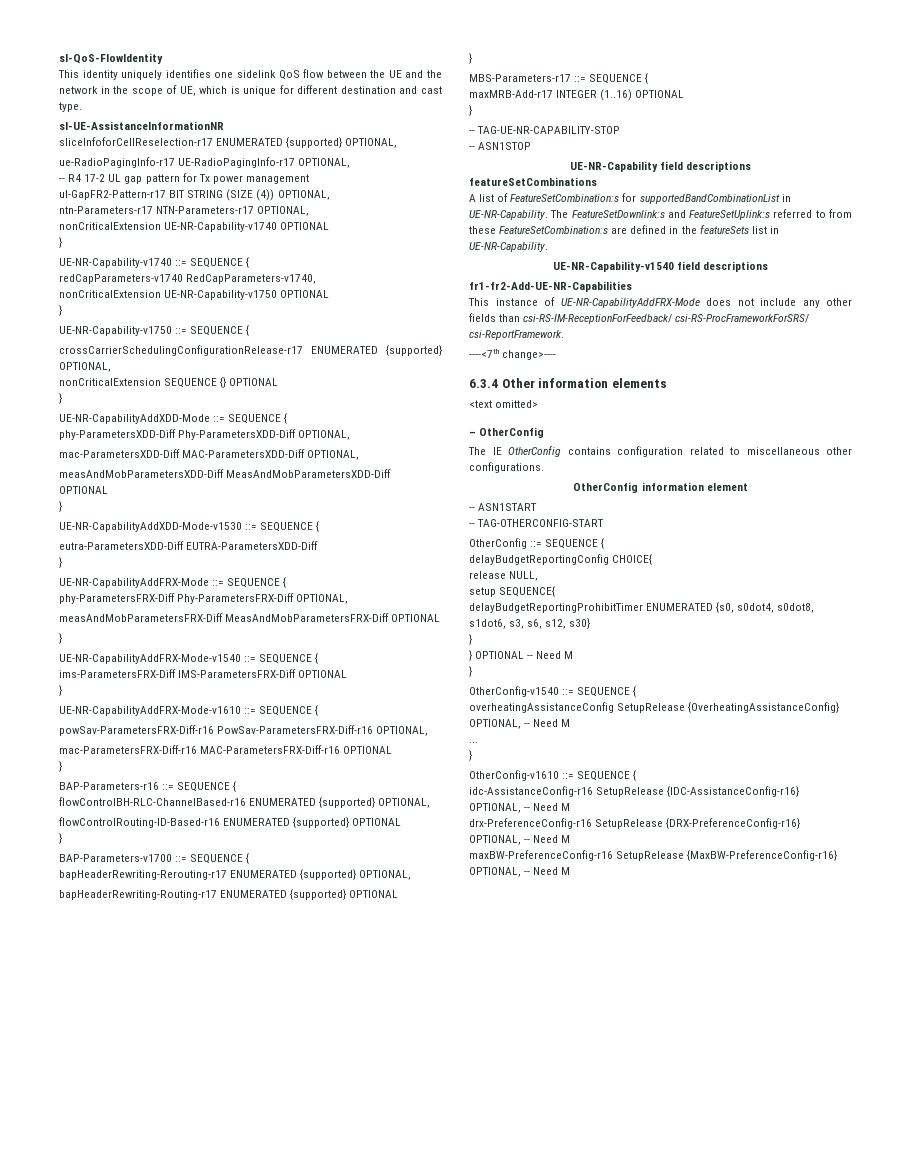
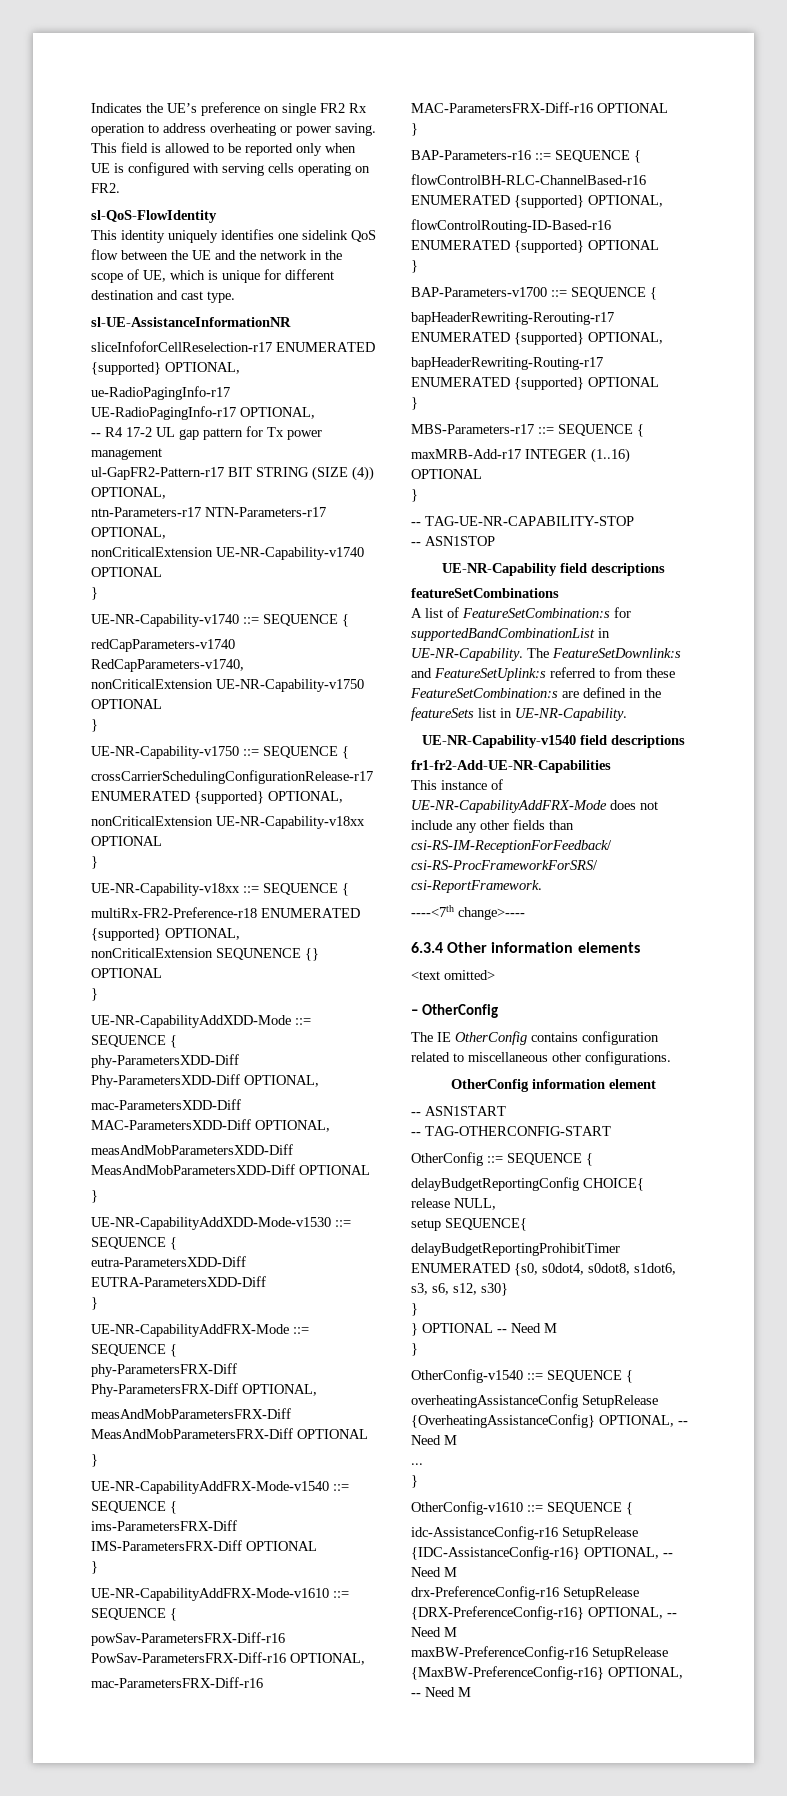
+ Indicates the UE’s preference on single FR2 Rx operation to address overheating or power saving. This field is allowed to be reported only when UE is configured with serving cells operating on FR2.
- nonCriticalExtension SEQUENCE {} OPTIONAL
+ nonCriticalExtension UE-NR-Capability-v18xx OPTIONAL
+ }
+ UE-NR-Capability-v18xx ::= SEQUENCE {
+ multiRx-FR2-Preference-r18 ENUMERATED {supported} OPTIONAL,
+ nonCriticalExtension SEQUNENCE {} OPTIONAL

